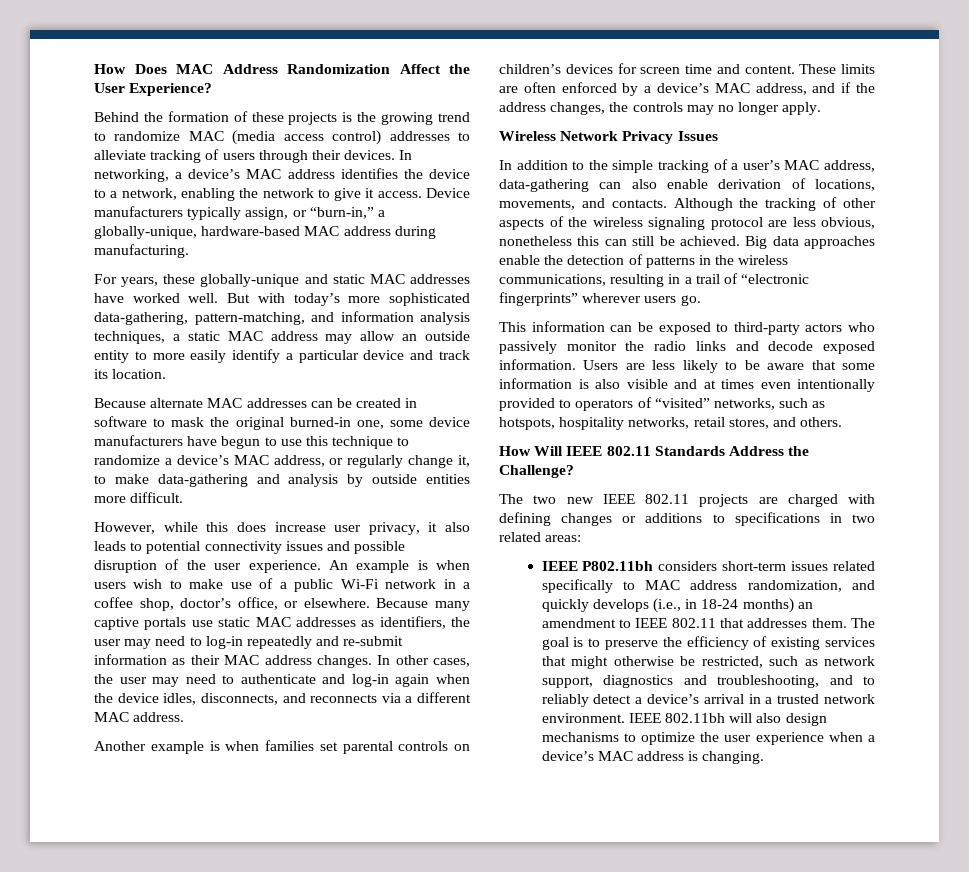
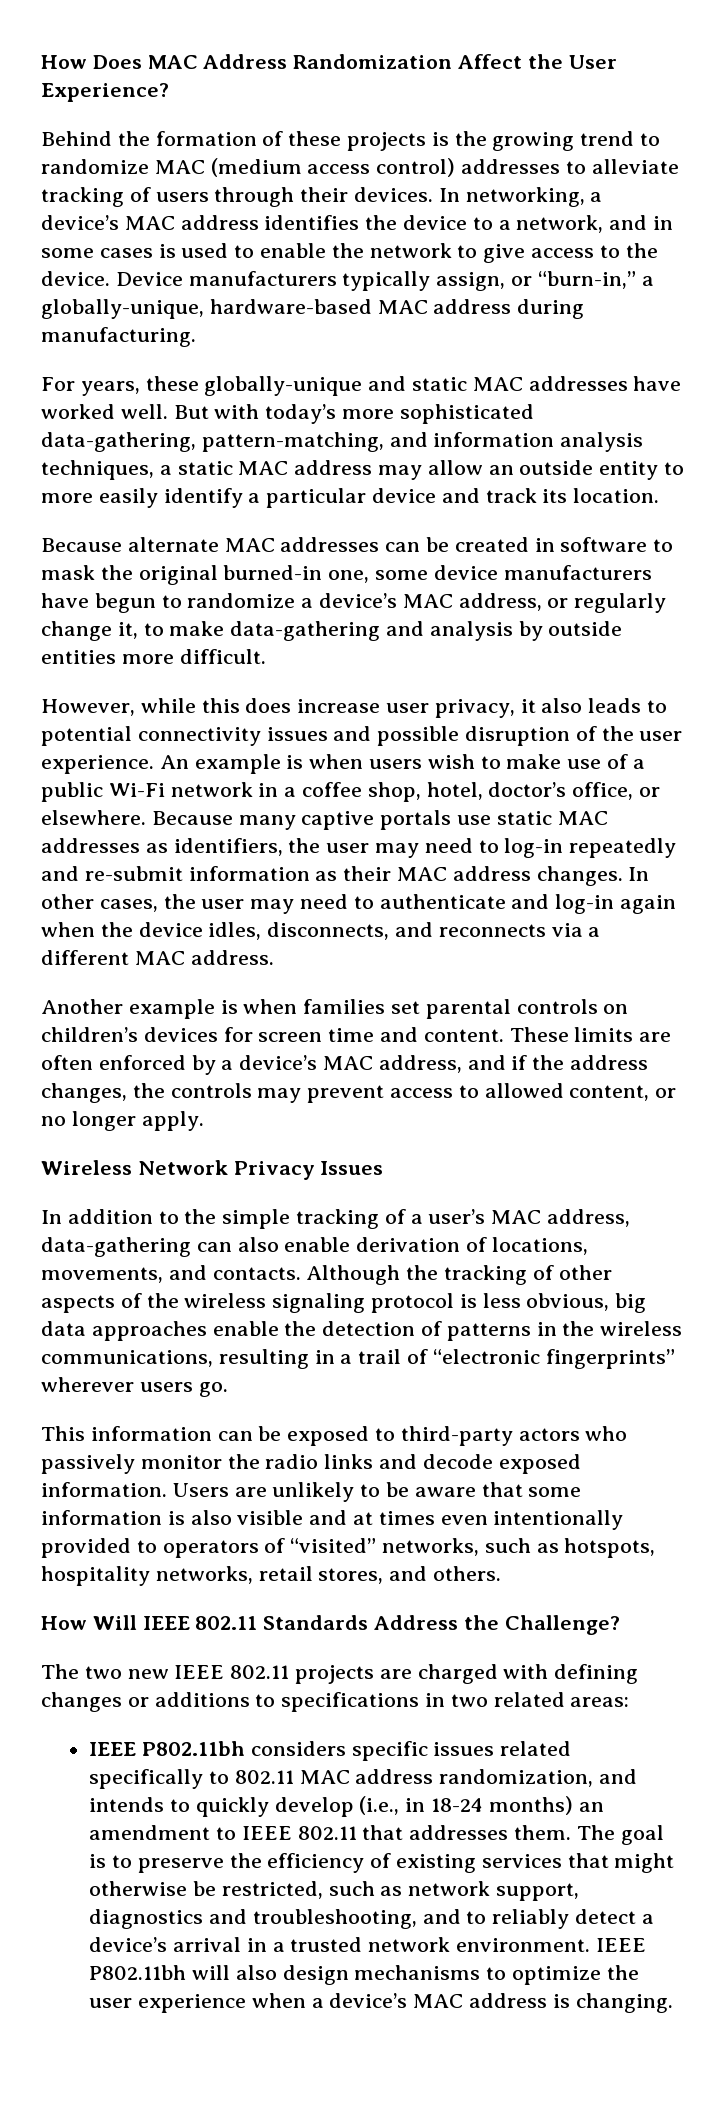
- Behind the formation of these projects is the growing trend to randomize MAC (media access control) addresses to alleviate tracking of users through their devices.
+ Behind the formation of these projects is the growing trend to randomize MAC (medium access control) addresses to alleviate tracking of users through their devices.
- In networking, a device’s MAC address identifies the device to a network, enabling the network to give it access.
+ In networking, a device’s MAC address identifies the device to a network, and in some cases is used to enable the network to give access to the device.
- Because alternate MAC addresses can be created in software to mask the original burned-in one, some device manufacturers have begun to use this technique to randomize a device’s MAC address, or regularly change it, to make data-gathering and analysis by outside entities more difficult.
+ Because alternate MAC addresses can be created in software to mask the original burned-in one, some device manufacturers have begun to randomize a device’s MAC address, or regularly change it, to make data-gathering and analysis by outside entities more difficult.
- An example is when users wish to make use of a public Wi-Fi network in a coffee shop, doctor’s office, or elsewhere.
+ An example is when users wish to make use of a public Wi-Fi network in a coffee shop, hotel, doctor’s office, or elsewhere.
- These limits are often enforced by a device’s MAC address, and if the address changes, the controls may no longer apply.
+ These limits are often enforced by a device’s MAC address, and if the address changes, the controls may prevent access to allowed content, or no longer apply.
- Although the tracking of other aspects of the wireless signaling protocol are less obvious, nonetheless this can still be achieved. Big data approaches enable the detection of patterns in the wireless communications, resulting in a trail of “electronic fingerprints” wherever users go.
+ Although the tracking of other aspects of the wireless signaling protocol is less obvious, big data approaches enable the detection of patterns in the wireless communications, resulting in a trail of “electronic fingerprints” wherever users go.
- Users are less likely to be aware that some information is also visible and at times even intentionally provided to operators of “visited” networks, such as hotspots, hospitality networks, retail stores, and others.
+ Users are unlikely to be aware that some information is also visible and at times even intentionally provided to operators of “visited” networks, such as hotspots, hospitality networks, retail stores, and others.
- IEEE P802.11bh considers short-term issues related specifically to MAC address randomization, and quickly develops (i.e., in 18-24 months) an amendment to IEEE 802.11 that addresses them.
+ IEEE P802.11bh considers specific issues related specifically to 802.11 MAC address randomization, and intends to quickly develop (i.e., in 18-24 months) an amendment to IEEE 802.11 that addresses them.
- IEEE 802.11bh will also design mechanisms to optimize the user experience when a device’s MAC address is changing.
+ IEEE P802.11bh will also design mechanisms to optimize the user experience when a device’s MAC address is changing.

